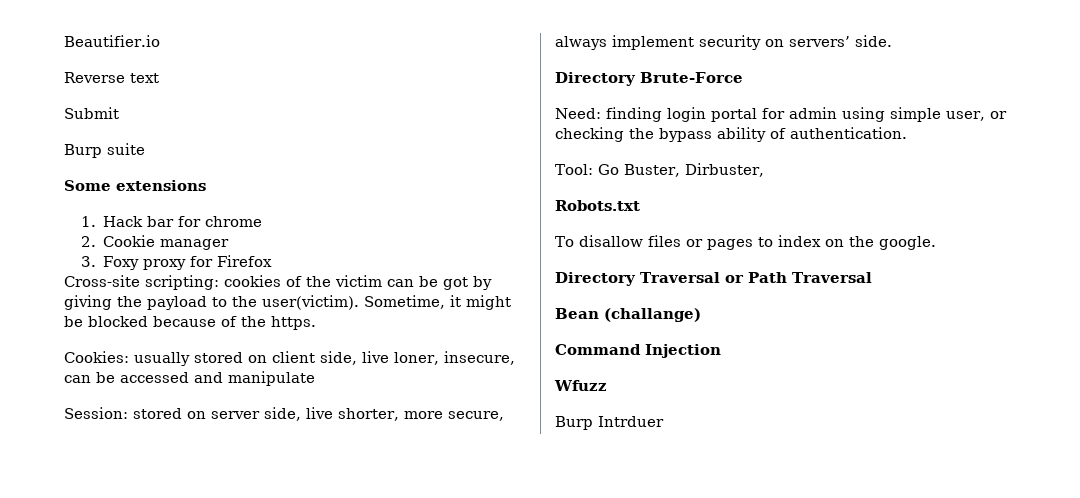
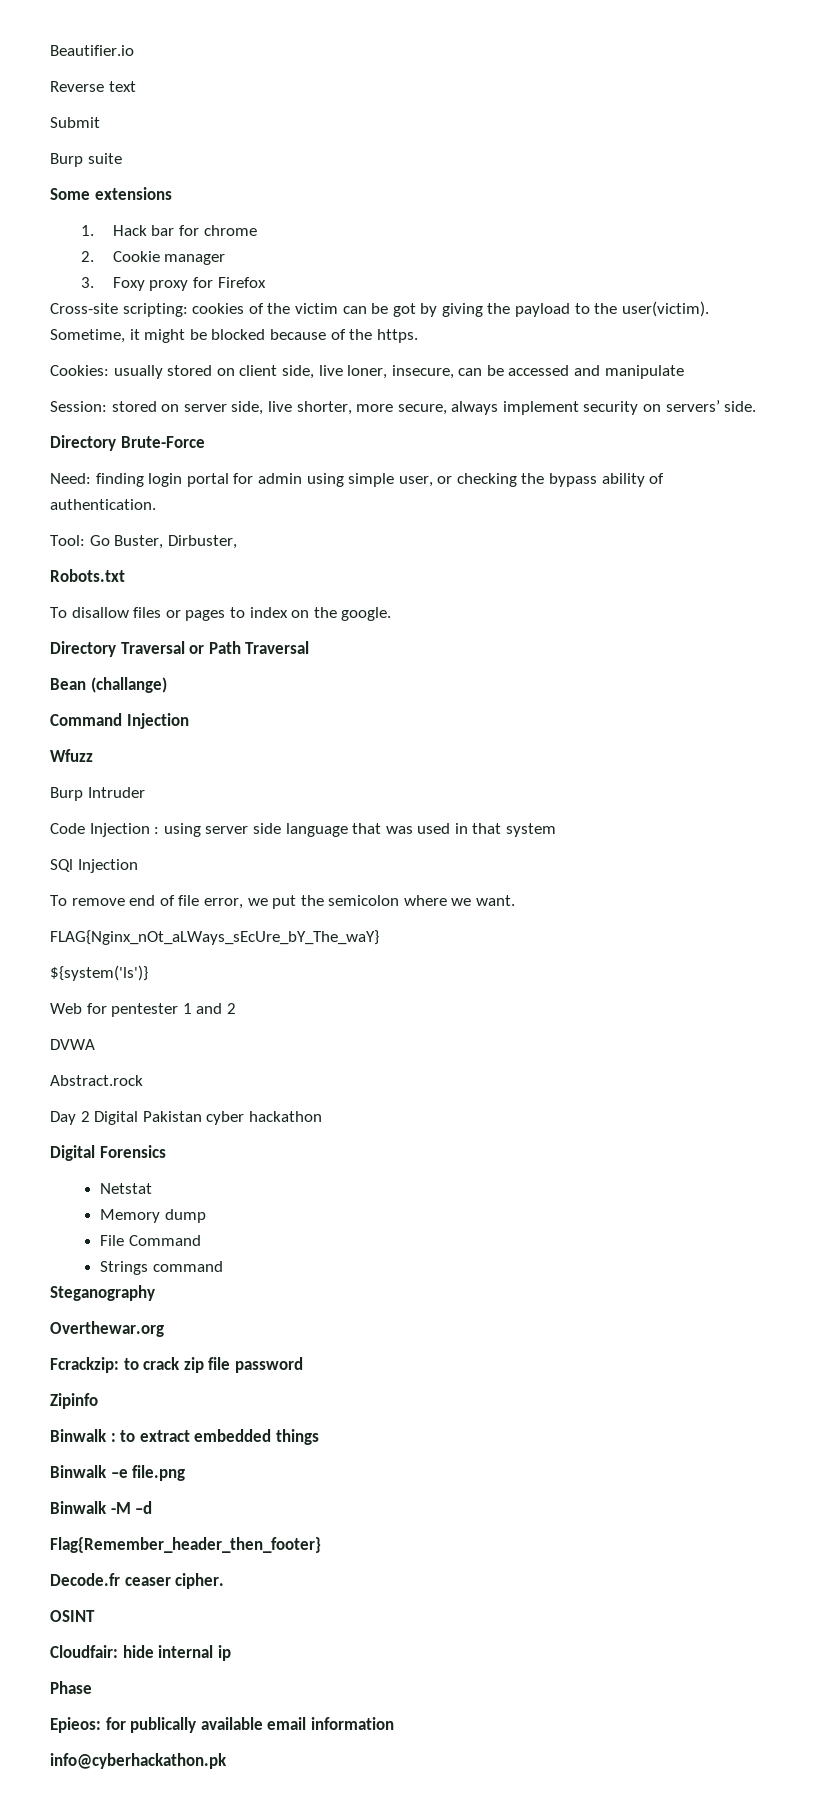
- Burp Intrduer
+ Burp Intruder
+ Code Injection : using server side language that was used in that system
+ SQl Injection
+ To remove end of file error, we put the semicolon where we want.
+ FLAG{Nginx_nOt_aLWays_sEcUre_bY_The_waY}
+ ${system('ls')}
+ Web for pentester 1 and 2
+ DVWA
+ Abstract.rock
+ Day 2 Digital Pakistan cyber hackathon
+ Digital Forensics
+ Netstat
+ Memory dump
+ File Command
+ Strings command
+ Steganography
+ Overthewar.org
+ Fcrackzip: to crack zip file password
+ Zipinfo
+ Binwalk : to extract embedded things
+ Binwalk –e file.png
+ Binwalk -M –d
+ Flag{Remember_header_then_footer}
+ Decode.fr ceaser cipher.
+ OSINT
+ Cloudfair: hide internal ip
+ Phase
+ Epieos: for publically available email information
+ info@cyberhackathon.pk

